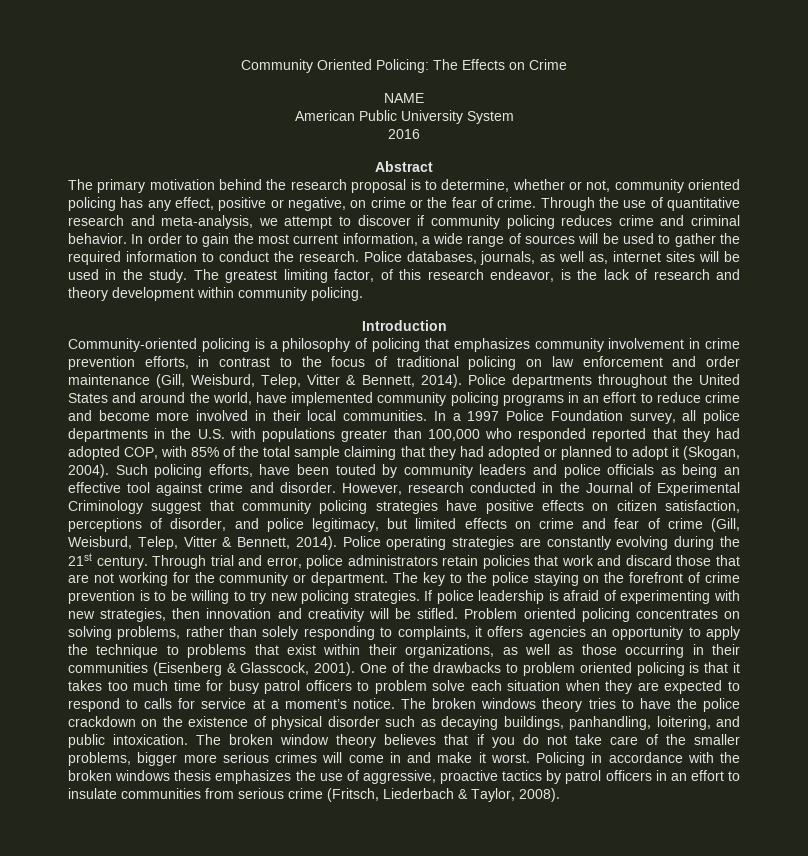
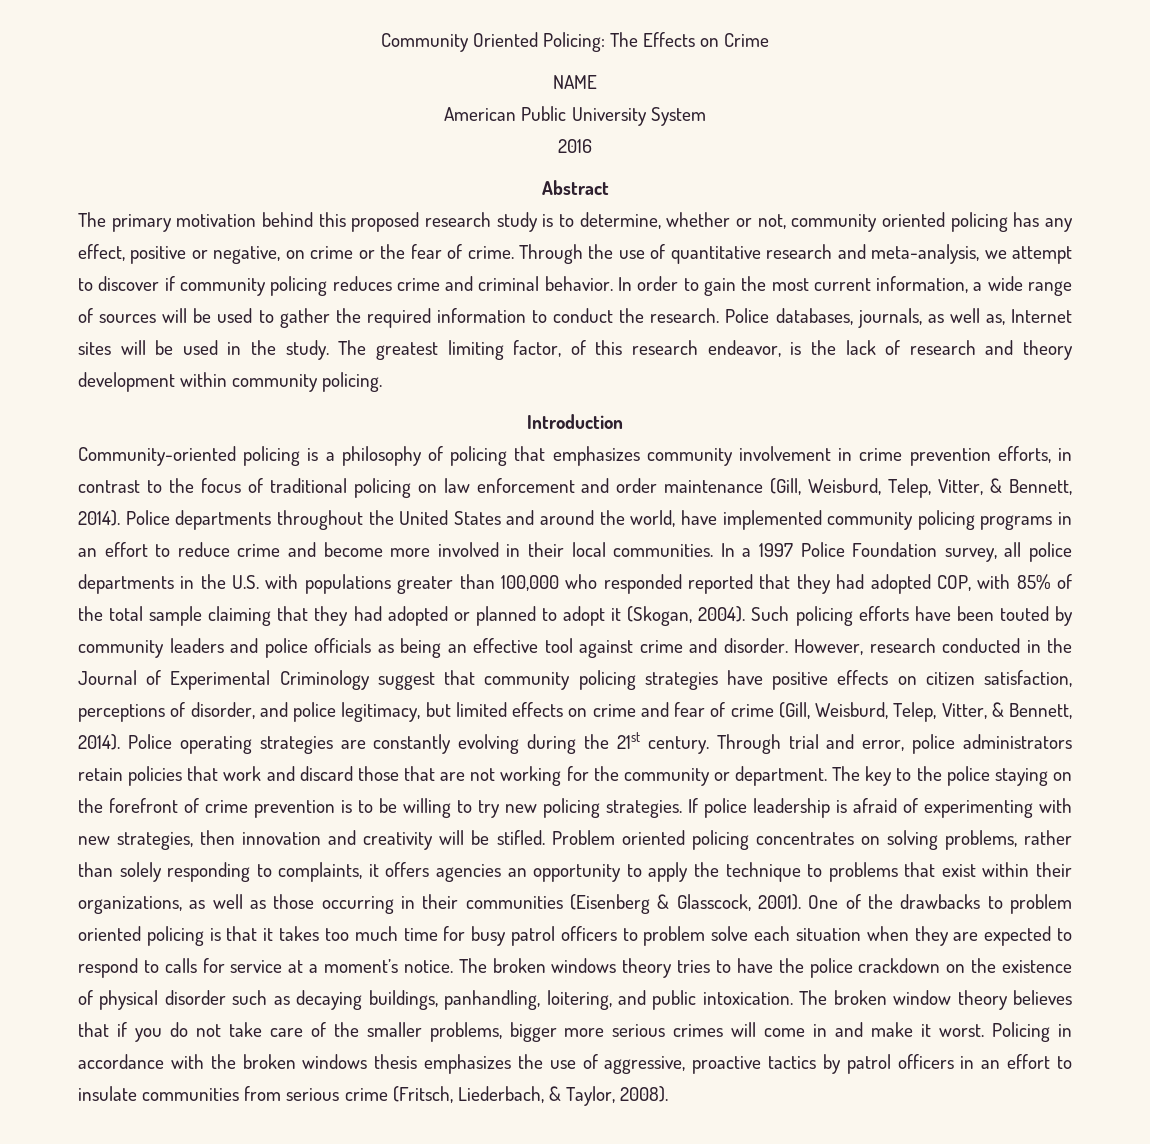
- The primary motivation behind the research proposal is to determine, whether or not, community oriented policing has any effect, positive or negative, on crime or the fear of crime.
+ The primary motivation behind this proposed research study is to determine, whether or not, community oriented policing has any effect, positive or negative, on crime or the fear of crime.
- Police databases, journals, as well as, internet sites will be used in the study.
+ Police databases, journals, as well as, Internet sites will be used in the study.
- Community-oriented policing is a philosophy of policing that emphasizes community involvement in crime prevention efforts, in contrast to the focus of traditional policing on law enforcement and order maintenance (Gill, Weisburd, Telep, Vitter & Bennett, 2014).
+ Community-oriented policing is a philosophy of policing that emphasizes community involvement in crime prevention efforts, in contrast to the focus of traditional policing on law enforcement and order maintenance (Gill, Weisburd, Telep, Vitter, & Bennett, 2014).
- Such policing efforts, have been touted by community leaders and police officials as being an effective tool against crime and disorder.
+ Such policing efforts have been touted by community leaders and police officials as being an effective tool against crime and disorder.
- However, research conducted in the Journal of Experimental Criminology suggest that community policing strategies have positive effects on citizen satisfaction, perceptions of disorder, and police legitimacy, but limited effects on crime and fear of crime (Gill, Weisburd, Telep, Vitter & Bennett, 2014).
+ However, research conducted in the Journal of Experimental Criminology suggest that community policing strategies have positive effects on citizen satisfaction, perceptions of disorder, and police legitimacy, but limited effects on crime and fear of crime (Gill, Weisburd, Telep, Vitter, & Bennett, 2014).
- Policing in accordance with the broken windows thesis emphasizes the use of aggressive, proactive tactics by patrol officers in an effort to insulate communities from serious crime (Fritsch, Liederbach & Taylor, 2008).
+ Policing in accordance with the broken windows thesis emphasizes the use of aggressive, proactive tactics by patrol officers in an effort to insulate communities from serious crime (Fritsch, Liederbach, & Taylor, 2008).

